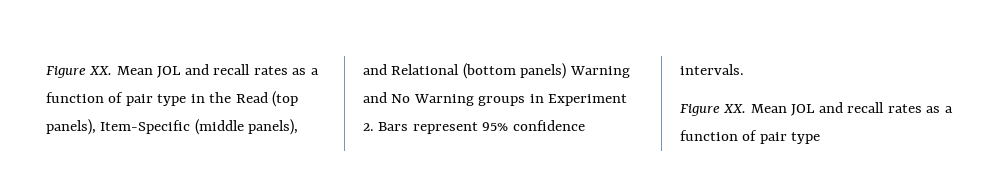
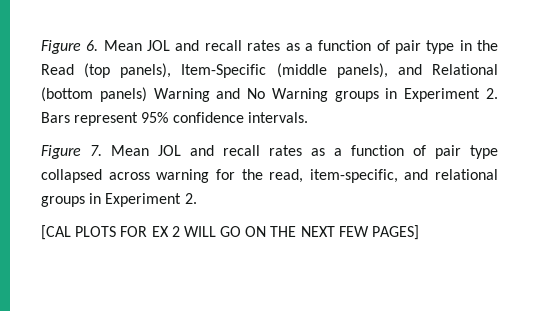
- Figure XX. Mean JOL and recall rates as a function of pair type in the Read (top panels), Item-Specific (middle panels), and Relational (bottom panels) Warning and No Warning groups in Experiment 2. Bars represent 95% confidence intervals.
- Figure XX. Mean JOL and recall rates as a function of pair type
+ Figure 6. Mean JOL and recall rates as a function of pair type in the Read (top panels), Item-Specific (middle panels), and Relational (bottom panels) Warning and No Warning groups in Experiment 2. Bars represent 95% confidence intervals.
+ Figure 7. Mean JOL and recall rates as a function of pair type collapsed across warning for the read, item-specific, and relational groups in Experiment 2.
+ [CAL PLOTS FOR EX 2 WILL GO ON THE NEXT FEW PAGES]

